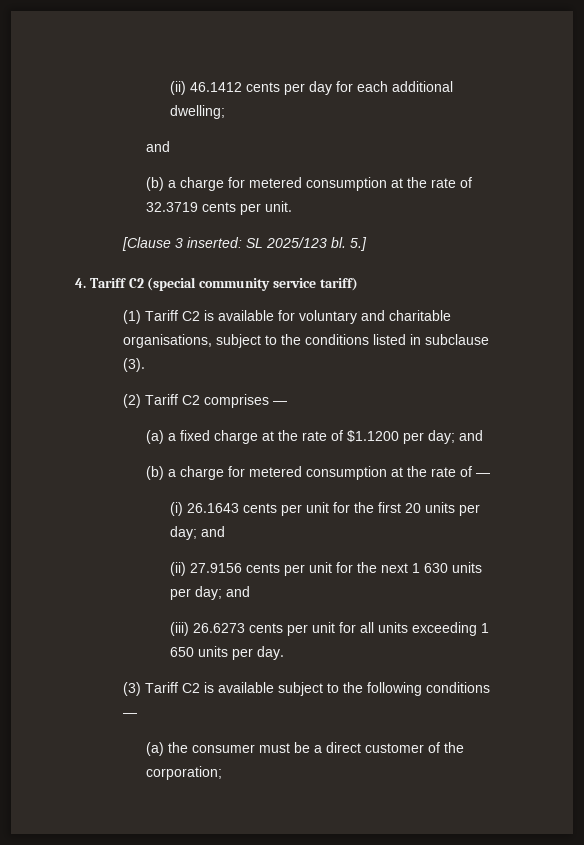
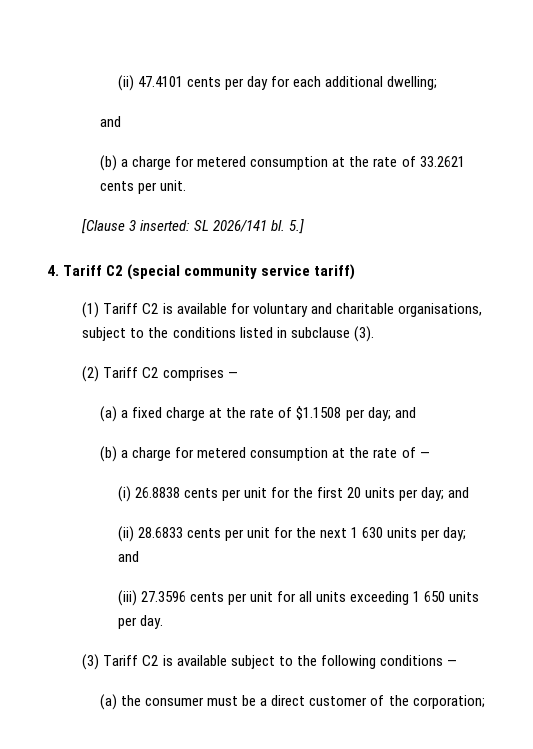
- (ii) 46.1412 cents per day for each additional dwelling;
+ (ii) 47.4101 cents per day for each additional dwelling;
- (b) a charge for metered consumption at the rate of 32.3719 cents per unit.
+ (b) a charge for metered consumption at the rate of 33.2621 cents per unit.
- [Clause 3 inserted: SL 2025/123 bl.
+ [Clause 3 inserted: SL 2026/141 bl.
- (a) a fixed charge at the rate of $1.1200 per day; and
+ (a) a fixed charge at the rate of $1.1508 per day; and
- (i) 26.1643 cents per unit for the first 20 units per day; and
+ (i) 26.8838 cents per unit for the first 20 units per day; and
- (ii) 27.9156 cents per unit for the next 1 630 units per day; and
+ (ii) 28.6833 cents per unit for the next 1 630 units per day; and
- (iii) 26.6273 cents per unit for all units exceeding 1 650 units per day.
+ (iii) 27.3596 cents per unit for all units exceeding 1 650 units per day.

